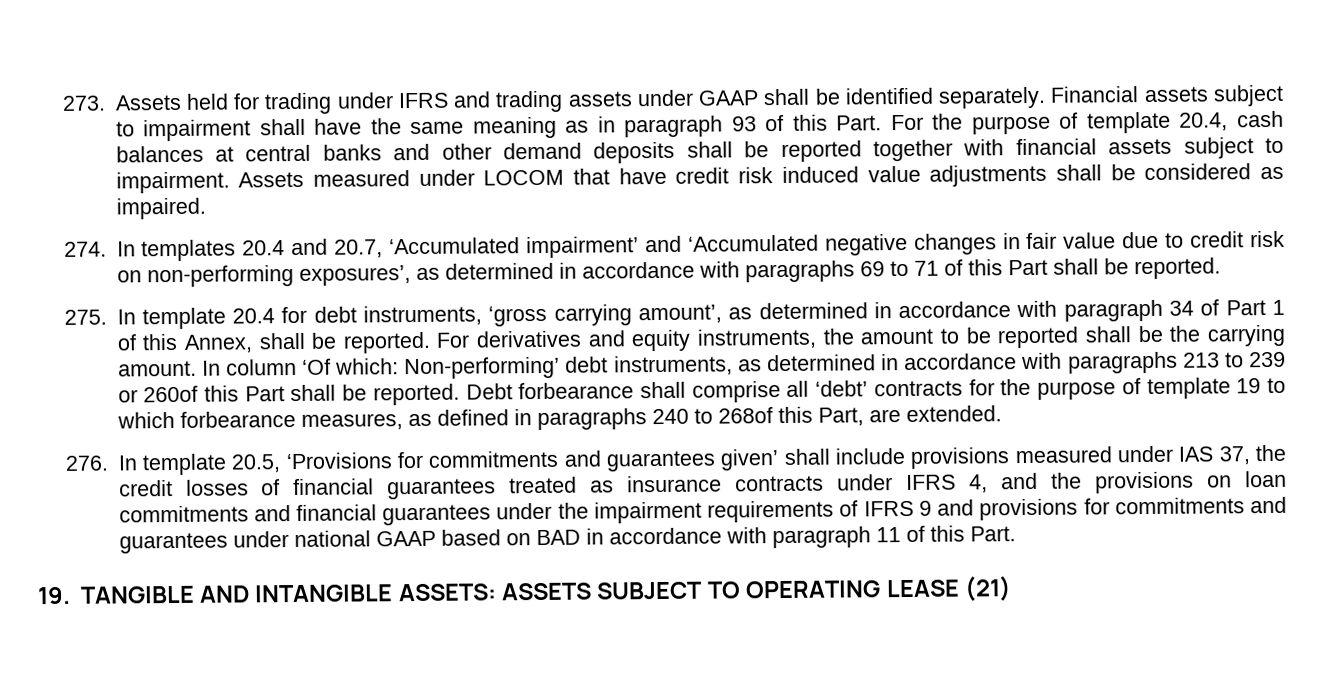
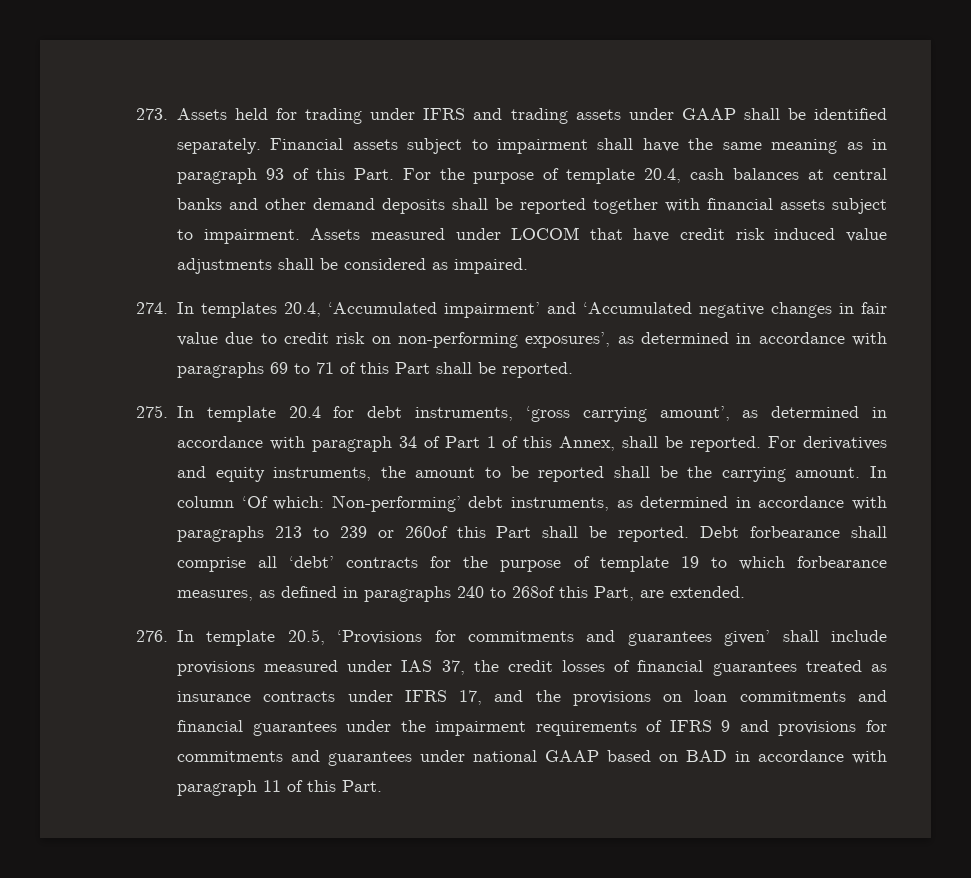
- 274. In templates 20.4 and 20.7, ‘Accumulated impairment’ and ‘Accumulated negative changes in fair value due to credit risk on non-performing exposures’, as determined in accordance with paragraphs 69 to 71 of this Part shall be reported.
+ 274. In templates 20.4, ‘Accumulated impairment’ and ‘Accumulated negative changes in fair value due to credit risk on non-performing exposures’, as determined in accordance with paragraphs 69 to 71 of this Part shall be reported.
- 276. In template 20.5, ‘Provisions for commitments and guarantees given’ shall include provisions measured under IAS 37, the credit losses of financial guarantees treated as insurance contracts under IFRS 4, and the provisions on loan commitments and financial guarantees under the impairment requirements of IFRS 9 and provisions for commitments and guarantees under national GAAP based on BAD in accordance with paragraph 11 of this Part.
+ 276. In template 20.5, ‘Provisions for commitments and guarantees given’ shall include provisions measured under IAS 37, the credit losses of financial guarantees treated as insurance contracts under IFRS 17, and the provisions on loan commitments and financial guarantees under the impairment requirements of IFRS 9 and provisions for commitments and guarantees under national GAAP based on BAD in accordance with paragraph 11 of this Part.
- 19. TANGIBLE AND INTANGIBLE ASSETS: ASSETS SUBJECT TO OPERATING LEASE (21)

